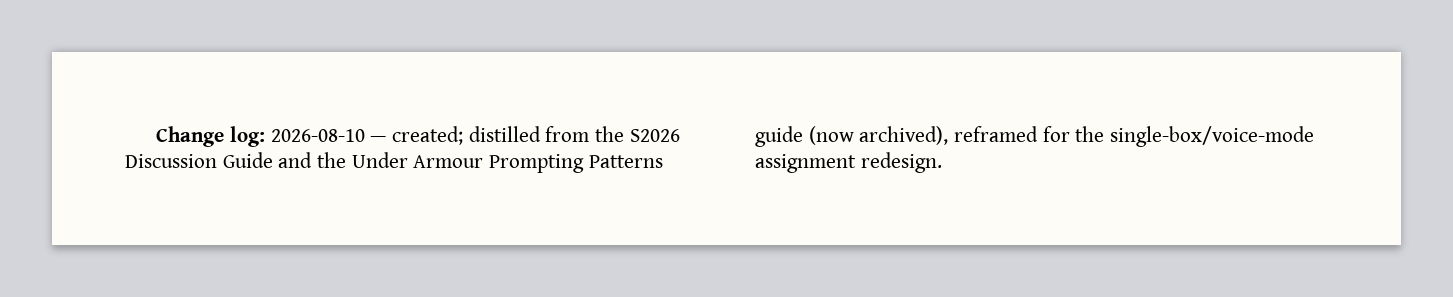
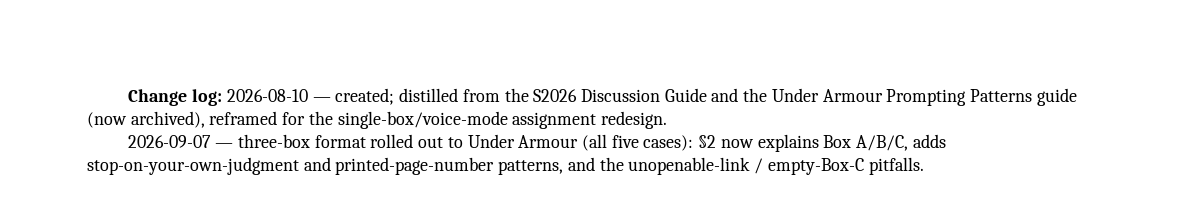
+ 2026-09-07 — three-box format rolled out to Under Armour (all five cases): §2 now explains Box A/B/C, adds stop-on-your-own-judgment and printed-page-number patterns, and the unopenable-link / empty-Box-C pitfalls.

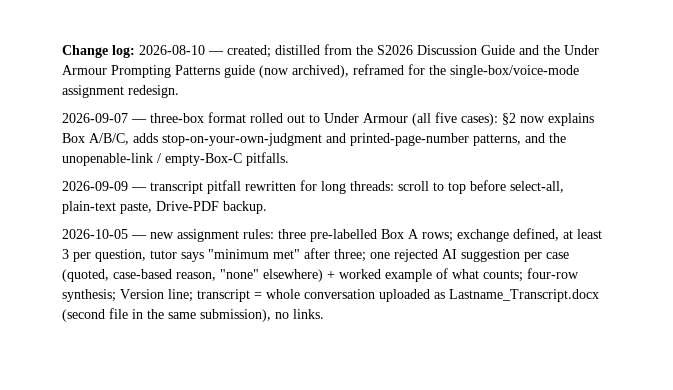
+ 2026-09-09 — transcript pitfall rewritten for long threads: scroll to top before select-all, plain-text paste, Drive-PDF backup.
+ 2026-10-05 — new assignment rules: three pre-labelled Box A rows; exchange defined, at least 3 per question, tutor says "minimum met" after three; one rejected AI suggestion per case (quoted, case-based reason, "none" elsewhere) + worked example of what counts; four-row synthesis; Version line; transcript = whole conversation uploaded as Lastname_Transcript.docx (second file in the same submission), no links.

